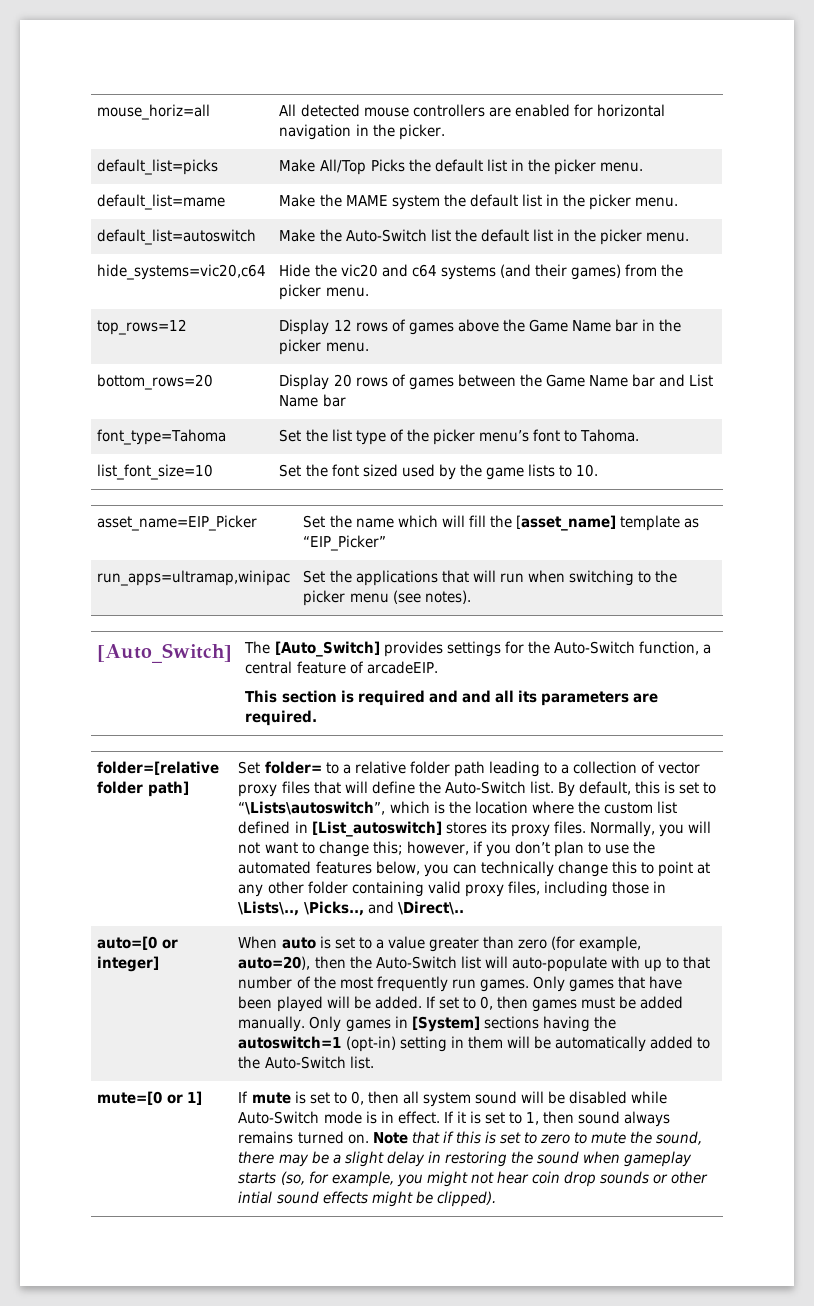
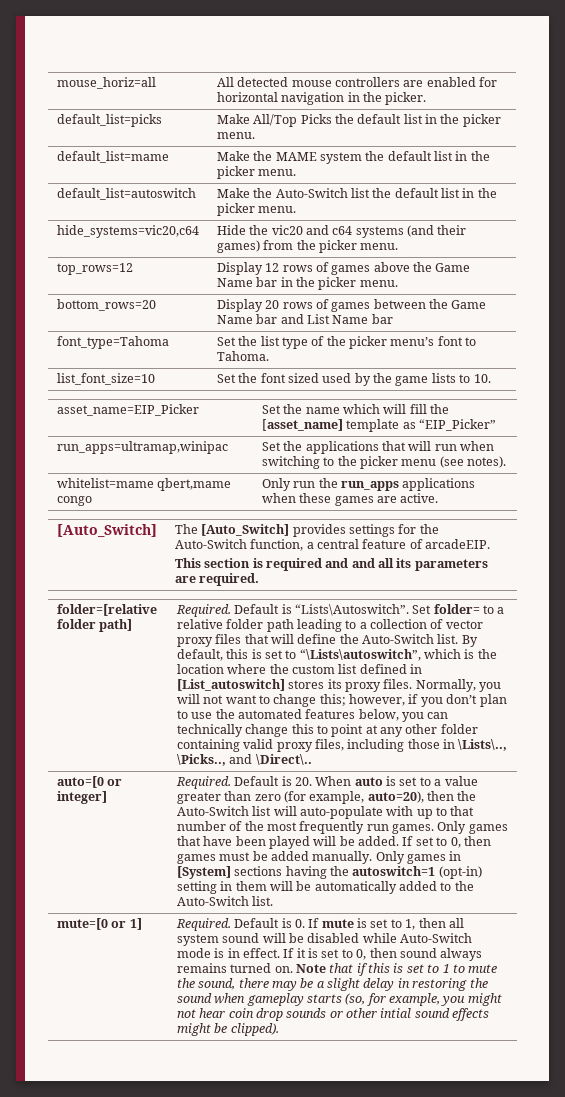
+ whitelist=mame qbert,mame congo | Only run the run_apps applications when these games are active.
+ Required. Default is “Lists\Autoswitch”.
- When auto is set to a value greater than zero (for example, auto=20), then the Auto-Switch list will auto-populate with up to that number of the most frequently run games.
+ Required. Default is 20. When auto is set to a value greater than zero (for example, auto=20), then the Auto-Switch list will auto-populate with up to that number of the most frequently run games.
- If mute is set to 0, then all system sound will be disabled while Auto-Switch mode is in effect.
+ Required. Default is 0. If mute is set to 1, then all system sound will be disabled while Auto-Switch mode is in effect.
- If it is set to 1, then sound always remains turned on.
+ If it is set to 0, then sound always remains turned on.
- Note that if this is set to zero to mute the sound, there may be a slight delay in restoring the sound when gameplay starts (so, for example, you might not hear coin drop sounds or other intial sound effects might be clipped).
+ Note that if this is set to 1 to mute the sound, there may be a slight delay in restoring the sound when gameplay starts (so, for example, you might not hear coin drop sounds or other intial sound effects might be clipped).

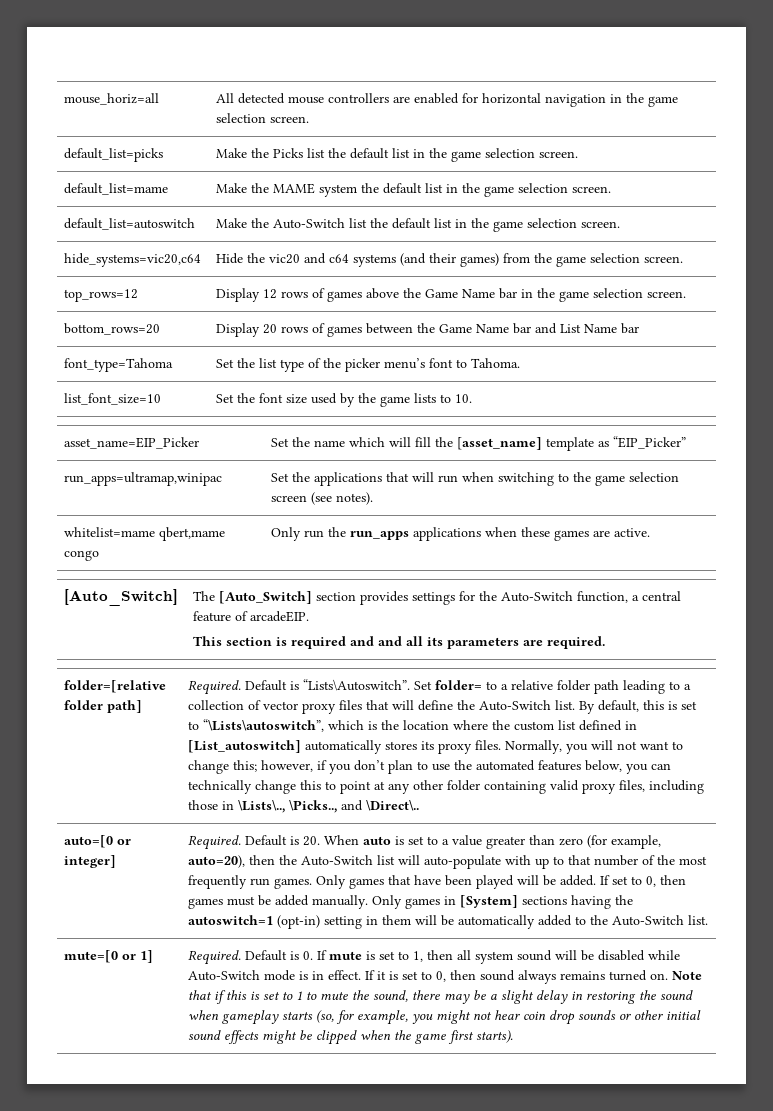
- mouse_horiz=all | All detected mouse controllers are enabled for horizontal navigation in the picker.
+ mouse_horiz=all | All detected mouse controllers are enabled for horizontal navigation in the game selection screen.
- default_list=picks | Make All/Top Picks the default list in the picker menu.
+ default_list=picks | Make the Picks list the default list in the game selection screen.
- default_list=mame | Make the MAME system the default list in the picker menu.
+ default_list=mame | Make the MAME system the default list in the game selection screen.
- default_list=autoswitch | Make the Auto-Switch list the default list in the picker menu.
+ default_list=autoswitch | Make the Auto-Switch list the default list in the game selection screen.
- hide_systems=vic20,c64 | Hide the vic20 and c64 systems (and their games) from the picker menu.
+ hide_systems=vic20,c64 | Hide the vic20 and c64 systems (and their games) from the game selection screen.
- top_rows=12 | Display 12 rows of games above the Game Name bar in the picker menu.
+ top_rows=12 | Display 12 rows of games above the Game Name bar in the game selection screen.
- list_font_size=10 | Set the font sized used by the game lists to 10.
+ list_font_size=10 | Set the font size used by the game lists to 10.
- run_apps=ultramap,winipac | Set the applications that will run when switching to the picker menu (see notes).
+ run_apps=ultramap,winipac | Set the applications that will run when switching to the game selection screen (see notes).
- [Auto_Switch] | The [Auto_Switch] provides settings for the Auto-Switch function, a central feature of arcadeEIP.
+ [Auto_Switch] | The [Auto_Switch] section provides settings for the Auto-Switch function, a central feature of arcadeEIP.
- By default, this is set to “\Lists\autoswitch”, which is the location where the custom list defined in [List_autoswitch] stores its proxy files.
+ By default, this is set to “\Lists\autoswitch”, which is the location where the custom list defined in [List_autoswitch] automatically stores its proxy files.
- Note that if this is set to 1 to mute the sound, there may be a slight delay in restoring the sound when gameplay starts (so, for example, you might not hear coin drop sounds or other intial sound effects might be clipped).
+ Note that if this is set to 1 to mute the sound, there may be a slight delay in restoring the sound when gameplay starts (so, for example, you might not hear coin drop sounds or other initial sound effects might be clipped when the game first starts).

